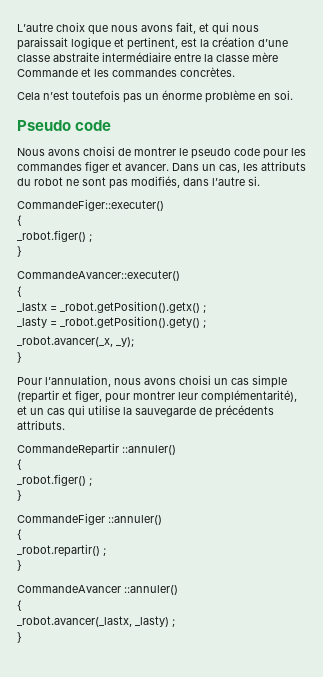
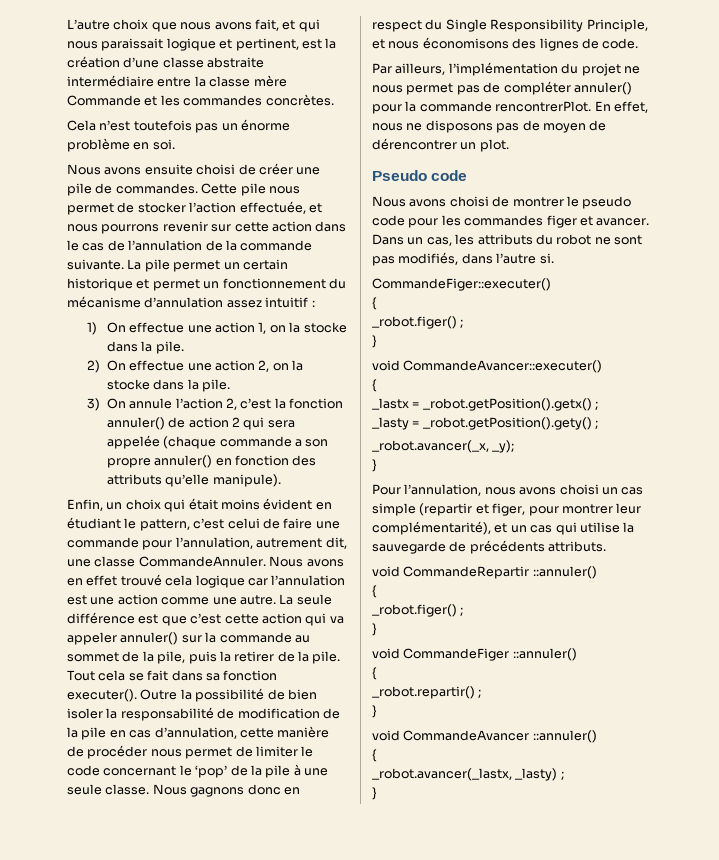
+ Nous avons ensuite choisi de créer une pile de commandes. Cette pile nous permet de stocker l’action effectuée, et nous pourrons revenir sur cette action dans le cas de l’annulation de la commande suivante. La pile permet un certain historique et permet un fonctionnement du mécanisme d’annulation assez intuitif :
+ 1) On effectue une action 1, on la stocke dans la pile.
+ 2) On effectue une action 2, on la stocke dans la pile.
+ 3) On annule l’action 2, c’est la fonction annuler() de action 2 qui sera appelée (chaque commande a son propre annuler() en fonction des attributs qu’elle manipule).
+ Enfin, un choix qui était moins évident en étudiant le pattern, c’est celui de faire une commande pour l’annulation, autrement dit, une classe CommandeAnnuler. Nous avons en effet trouvé cela logique car l’annulation est une action comme une autre. La seule différence est que c’est cette action qui va appeler annuler() sur la commande au sommet de la pile, puis la retirer de la pile. Tout cela se fait dans sa fonction executer(). Outre la possibilité de bien isoler la responsabilité de modification de la pile en cas d’annulation, cette manière de procéder nous permet de limiter le code concernant le ‘pop’ de la pile à une seule classe. Nous gagnons donc en respect du Single Responsibility Principle, et nous économisons des lignes de code.
+ Par ailleurs, l’implémentation du projet ne nous permet pas de compléter annuler() pour la commande rencontrerPlot. En effet, nous ne disposons pas de moyen de dérencontrer un plot.
- CommandeAvancer::executer()
+ void CommandeAvancer::executer()
- CommandeRepartir ::annuler()
+ void CommandeRepartir ::annuler()
- CommandeFiger ::annuler()
+ void CommandeFiger ::annuler()
- CommandeAvancer ::annuler()
+ void CommandeAvancer ::annuler()

